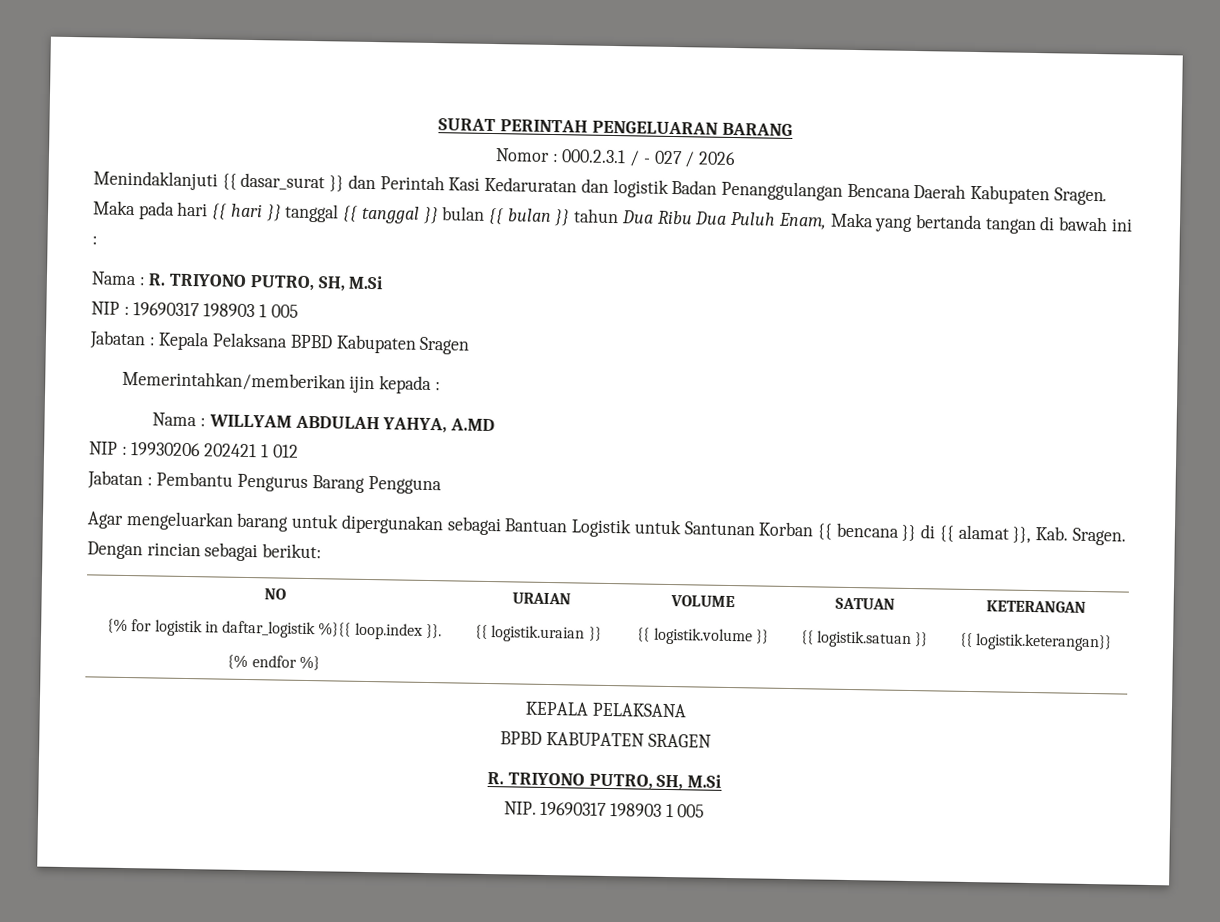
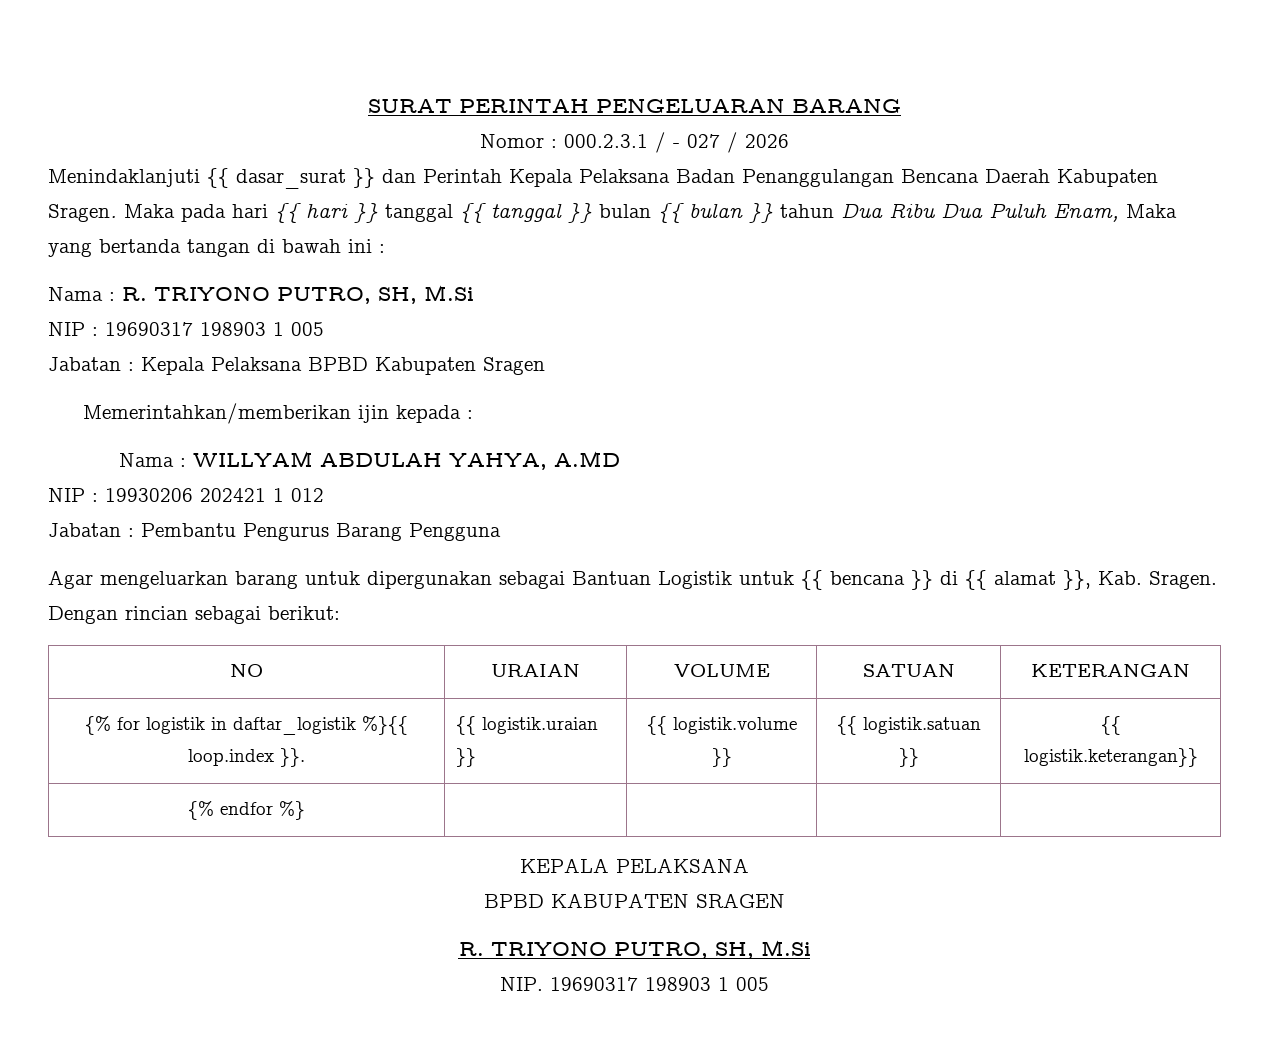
- Menindaklanjuti {{ dasar_surat }} dan Perintah Kasi Kedaruratan dan logistik Badan Penanggulangan Bencana Daerah Kabupaten Sragen.
+ Menindaklanjuti {{ dasar_surat }} dan Perintah Kepala Pelaksana Badan Penanggulangan Bencana Daerah Kabupaten Sragen.
- Agar mengeluarkan barang untuk dipergunakan sebagai Bantuan Logistik untuk Santunan Korban {{ bencana }} di {{ alamat }}, Kab. Sragen.
+ Agar mengeluarkan barang untuk dipergunakan sebagai Bantuan Logistik untuk {{ bencana }} di {{ alamat }}, Kab. Sragen.

